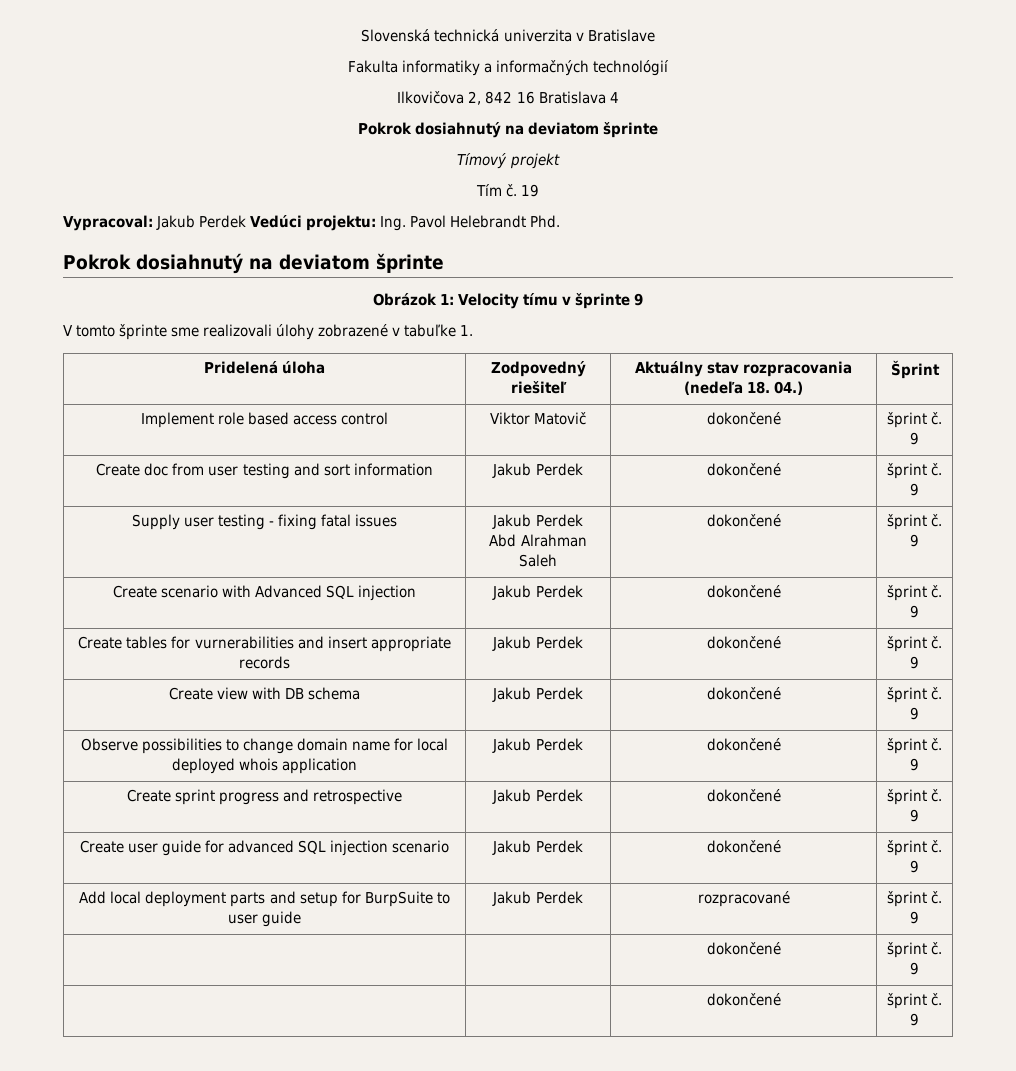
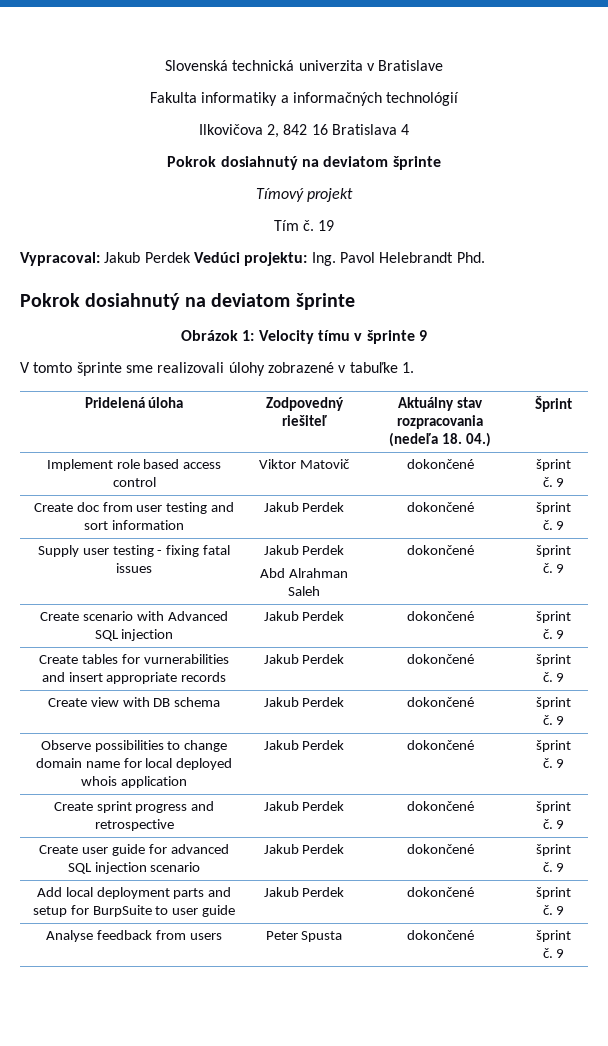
- Add local deployment parts and setup for BurpSuite to user guide | Jakub Perdek | rozpracované | šprint č. 9
- | | dokončené | šprint č. 9
- | | dokončené | šprint č. 9
+ Add local deployment parts and setup for BurpSuite to user guide | Jakub Perdek | dokončené | šprint č. 9
+ Analyse feedback from users | Peter Spusta | dokončené | šprint č. 9

